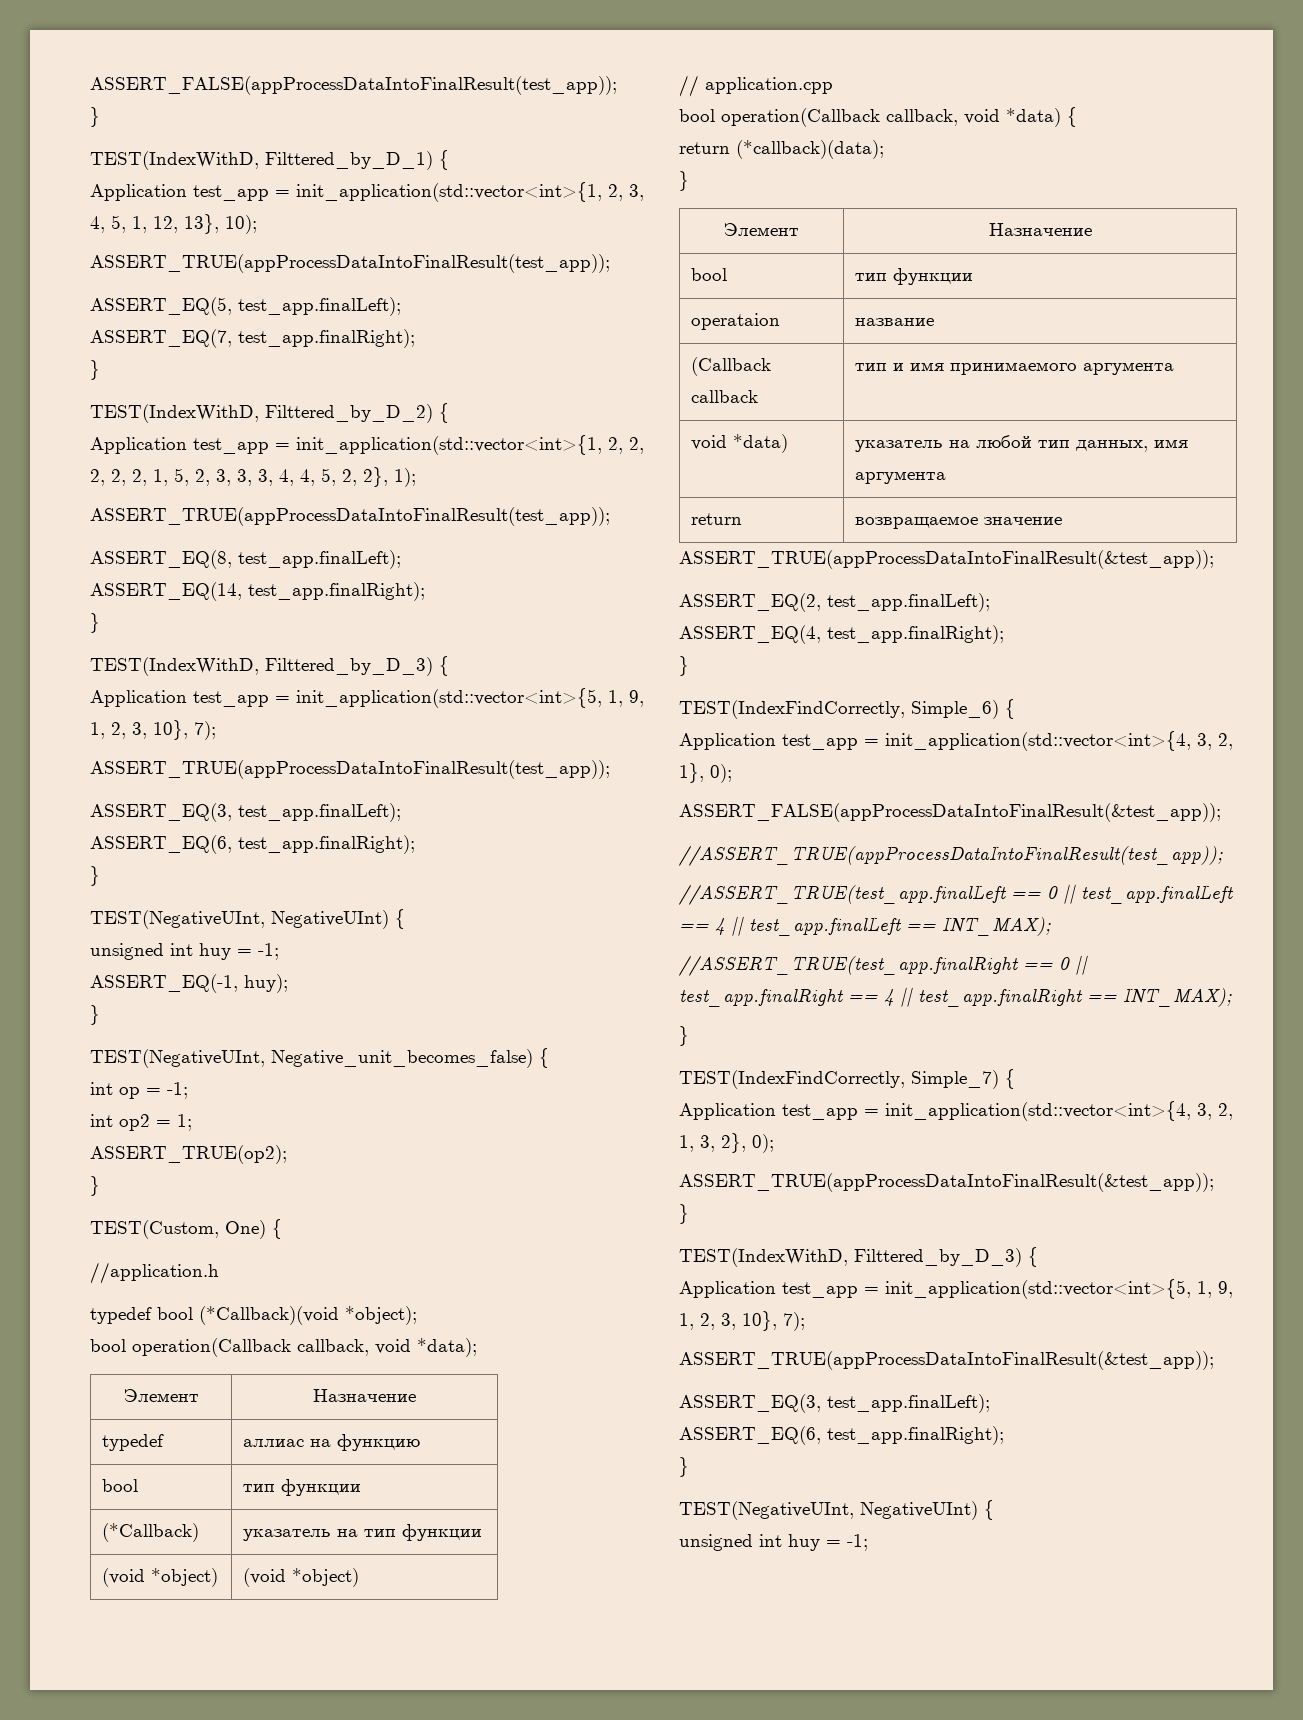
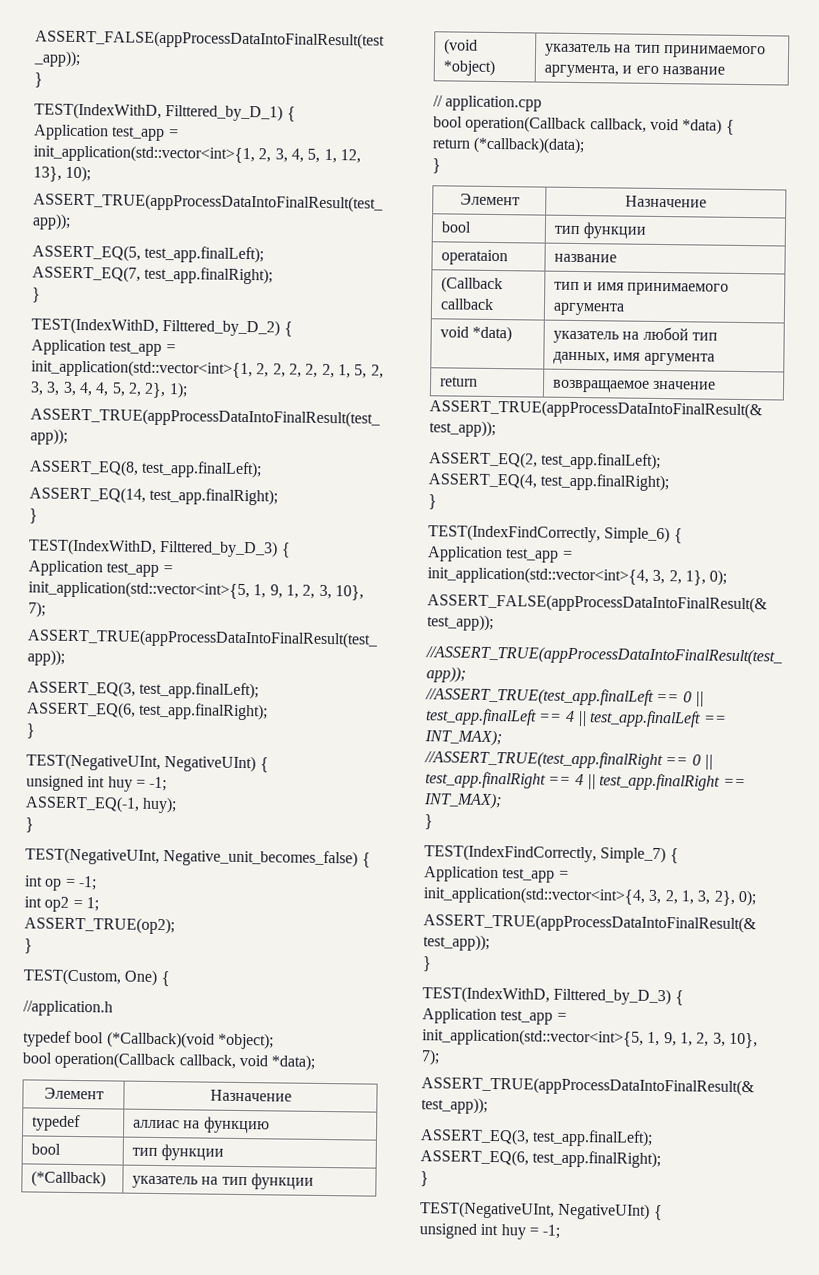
- (void *object) | (void *object)
+ (void *object) | указатель на тип принимаемого аргумента, и его название

